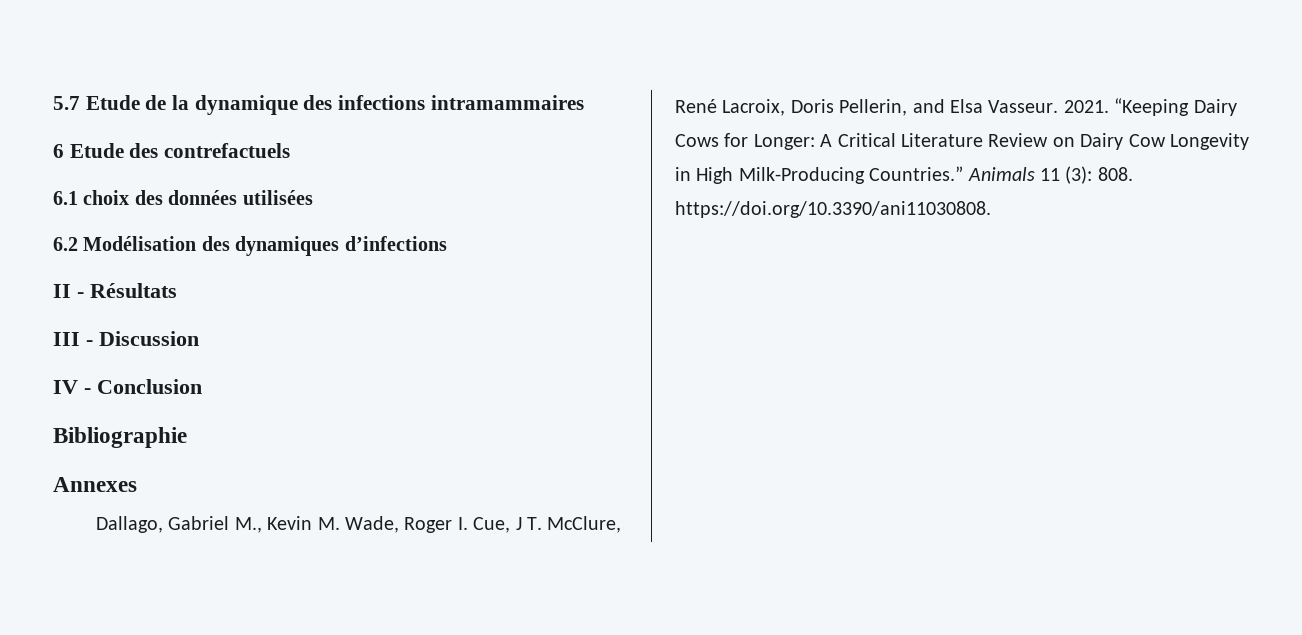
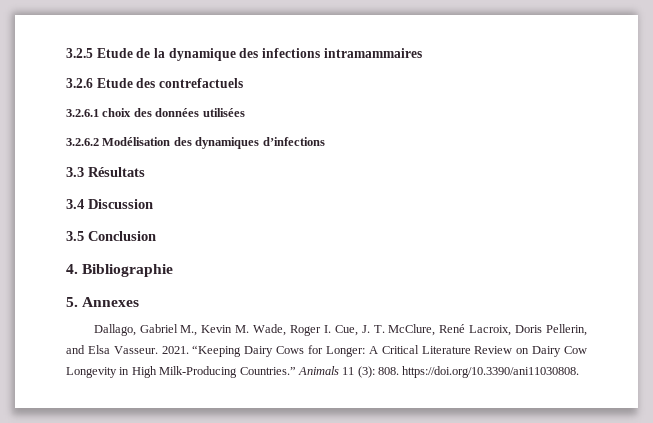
- 5.7 Etude de la dynamique des infections intramammaires
+ 3.2.5 Etude de la dynamique des infections intramammaires
- 6 Etude des contrefactuels
+ 3.2.6 Etude des contrefactuels
- 6.1 choix des données utilisées
+ 3.2.6.1 choix des données utilisées
- 6.2 Modélisation des dynamiques d’infections
+ 3.2.6.2 Modélisation des dynamiques d’infections
- II - Résultats
+ 3.3 Résultats
- III - Discussion
+ 3.4 Discussion
- IV - Conclusion
+ 3.5 Conclusion
- Bibliographie
+ 4. Bibliographie
- Annexes
+ 5. Annexes
- Dallago, Gabriel M., Kevin M. Wade, Roger I. Cue, J T. McClure, René Lacroix, Doris Pellerin, and Elsa Vasseur.
+ Dallago, Gabriel M., Kevin M. Wade, Roger I. Cue, J. T. McClure, René Lacroix, Doris Pellerin, and Elsa Vasseur.

